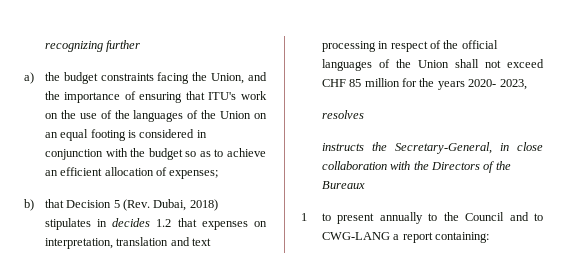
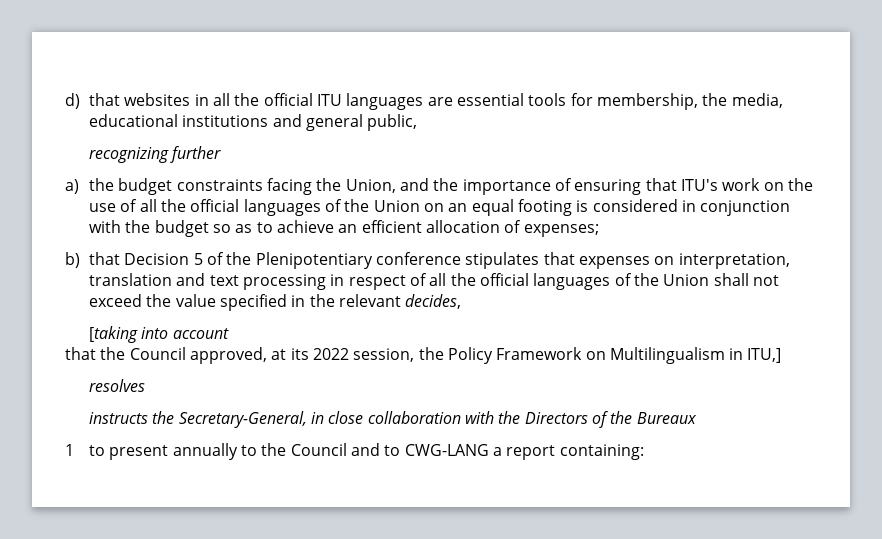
+ d) that websites in all the official ITU languages are essential tools for membership, the media, educational institutions and general public,
- a) the budget constraints facing the Union, and the importance of ensuring that ITU's work on the use of the languages of the Union on an equal footing is considered in conjunction with the budget so as to achieve an efficient allocation of expenses;
+ a) the budget constraints facing the Union, and the importance of ensuring that ITU's work on the use of all the official languages of the Union on an equal footing is considered in conjunction with the budget so as to achieve an efficient allocation of expenses;
- b) that Decision 5 (Rev. Dubai, 2018) stipulates in decides 1.2 that expenses on interpretation, translation and text processing in respect of the official languages of the Union shall not exceed CHF 85 million for the years 2020- 2023,
+ b) that Decision 5 of the Plenipotentiary conference stipulates that expenses on interpretation, translation and text processing in respect of all the official languages of the Union shall not exceed the value specified in the relevant decides,
+ [taking into account
+ that the Council approved, at its 2022 session, the Policy Framework on Multilingualism in ITU,]

